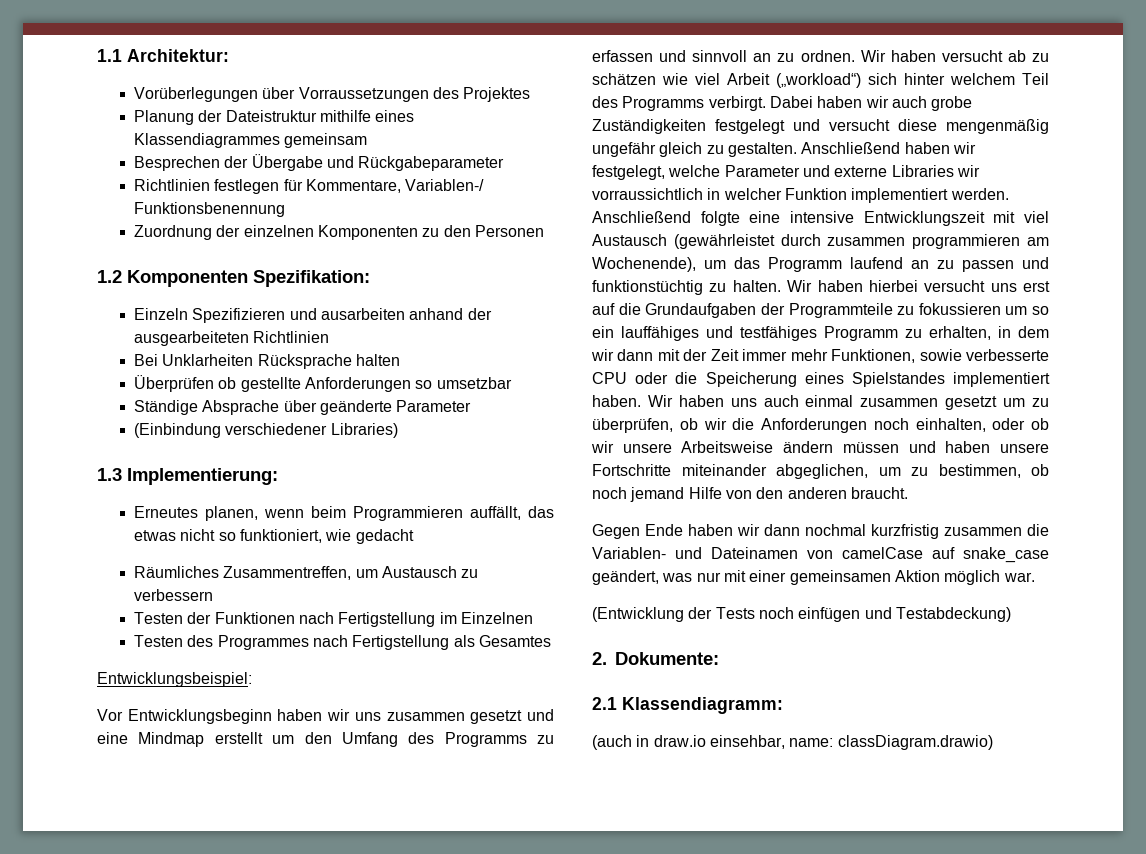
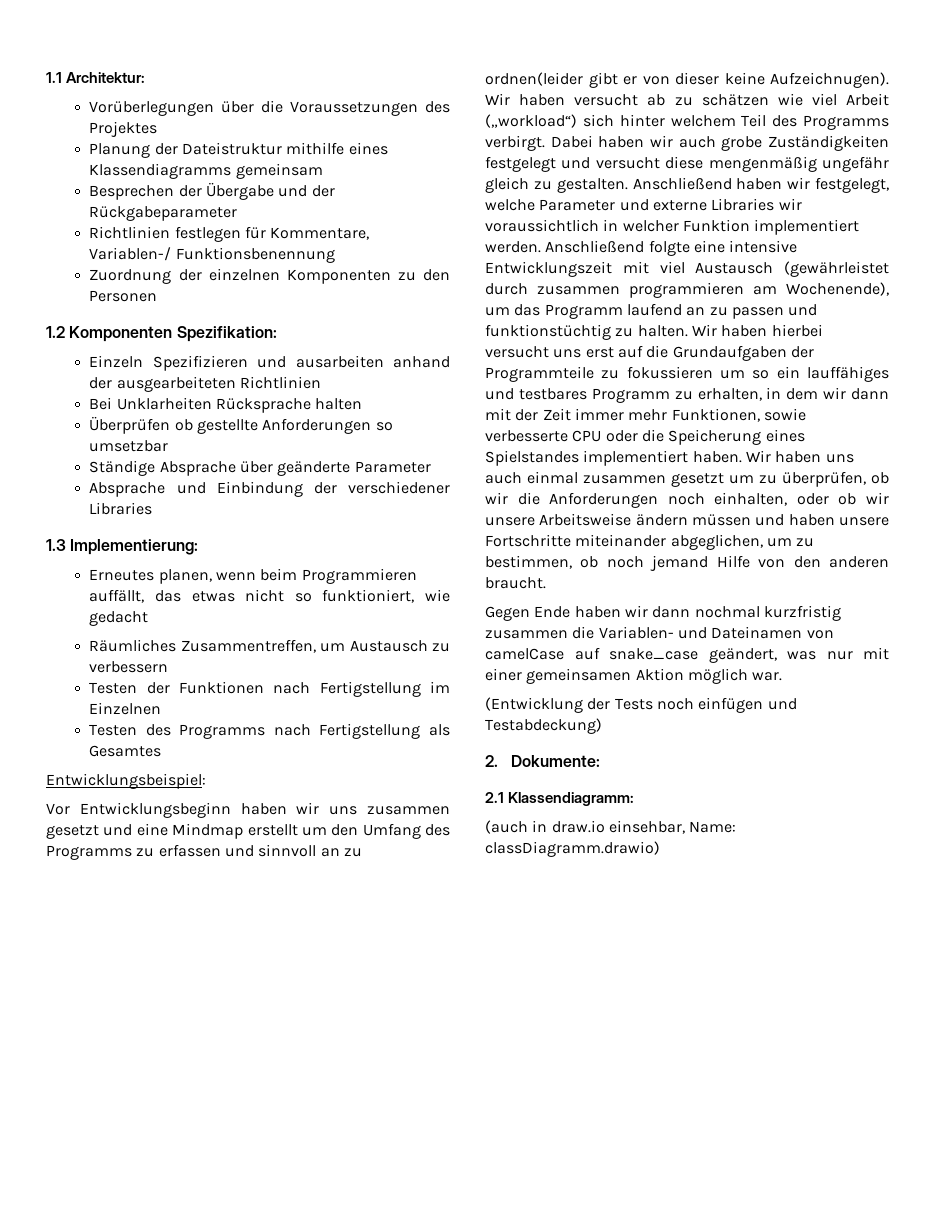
- Vorüberlegungen über Vorraussetzungen des Projektes
+ Vorüberlegungen über die Voraussetzungen des Projektes
- Planung der Dateistruktur mithilfe eines Klassendiagrammes gemeinsam
+ Planung der Dateistruktur mithilfe eines Klassendiagramms gemeinsam
- Besprechen der Übergabe und Rückgabeparameter
+ Besprechen der Übergabe und der Rückgabeparameter
- (Einbindung verschiedener Libraries)
+ Absprache und Einbindung der verschiedener Libraries
- Testen des Programmes nach Fertigstellung als Gesamtes
+ Testen des Programms nach Fertigstellung als Gesamtes
- Vor Entwicklungsbeginn haben wir uns zusammen gesetzt und eine Mindmap erstellt um den Umfang des Programms zu erfassen und sinnvoll an zu ordnen.
+ Vor Entwicklungsbeginn haben wir uns zusammen gesetzt und eine Mindmap erstellt um den Umfang des Programms zu erfassen und sinnvoll an zu ordnen(leider gibt er von dieser keine Aufzeichnugen).
- Anschließend haben wir festgelegt, welche Parameter und externe Libraries wir vorraussichtlich in welcher Funktion implementiert werden.
+ Anschließend haben wir festgelegt, welche Parameter und externe Libraries wir voraussichtlich in welcher Funktion implementiert werden.
- Wir haben hierbei versucht uns erst auf die Grundaufgaben der Programmteile zu fokussieren um so ein lauffähiges und testfähiges Programm zu erhalten, in dem wir dann mit der Zeit immer mehr Funktionen, sowie verbesserte CPU oder die Speicherung eines Spielstandes implementiert haben.
+ Wir haben hierbei versucht uns erst auf die Grundaufgaben der Programmteile zu fokussieren um so ein lauffähiges und testbares Programm zu erhalten, in dem wir dann mit der Zeit immer mehr Funktionen, sowie verbesserte CPU oder die Speicherung eines Spielstandes implementiert haben.
- (auch in draw.io einsehbar, name: classDiagram.drawio)
+ (auch in draw.io einsehbar, Name: classDiagramm.drawio)

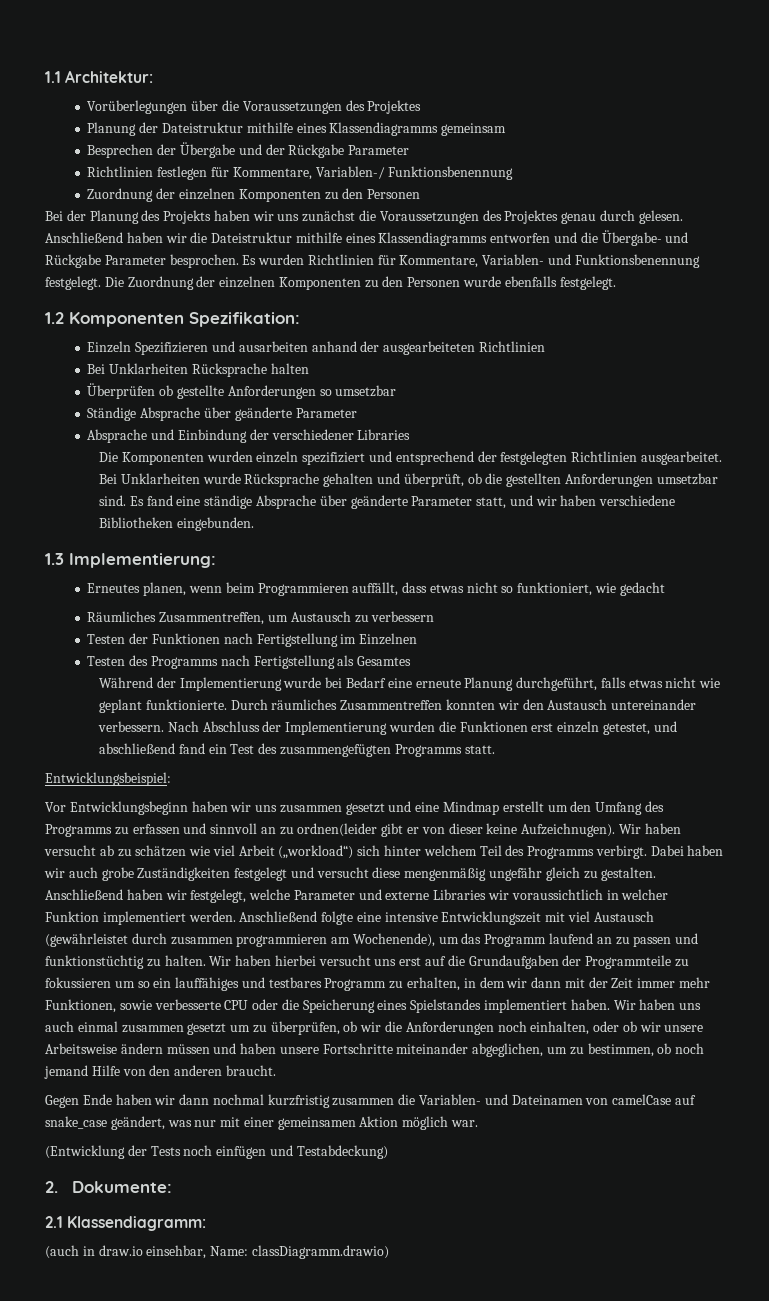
- Besprechen der Übergabe und der Rückgabeparameter
+ Besprechen der Übergabe und der Rückgabe Parameter
+ Bei der Planung des Projekts haben wir uns zunächst die Voraussetzungen des Projektes genau durch gelesen. Anschließend haben wir die Dateistruktur mithilfe eines Klassendiagramms entworfen und die Übergabe- und Rückgabe Parameter besprochen. Es wurden Richtlinien für Kommentare, Variablen- und Funktionsbenennung festgelegt. Die Zuordnung der einzelnen Komponenten zu den Personen wurde ebenfalls festgelegt.
+ Die Komponenten wurden einzeln spezifiziert und entsprechend der festgelegten Richtlinien ausgearbeitet. Bei Unklarheiten wurde Rücksprache gehalten und überprüft, ob die gestellten Anforderungen umsetzbar sind. Es fand eine ständige Absprache über geänderte Parameter statt, und wir haben verschiedene Bibliotheken eingebunden.
- Erneutes planen, wenn beim Programmieren auffällt, das etwas nicht so funktioniert, wie gedacht
+ Erneutes planen, wenn beim Programmieren auffällt, dass etwas nicht so funktioniert, wie gedacht
+ Während der Implementierung wurde bei Bedarf eine erneute Planung durchgeführt, falls etwas nicht wie geplant funktionierte. Durch räumliches Zusammentreffen konnten wir den Austausch untereinander verbessern. Nach Abschluss der Implementierung wurden die Funktionen erst einzeln getestet, und abschließend fand ein Test des zusammengefügten Programms statt.

